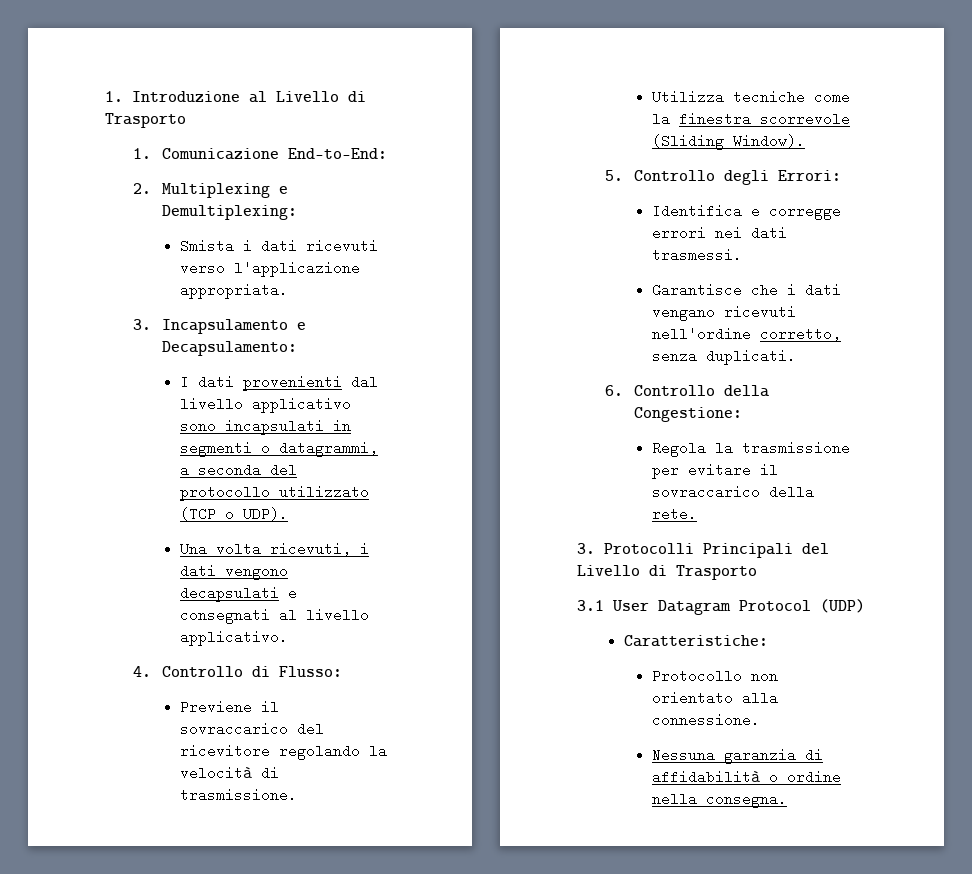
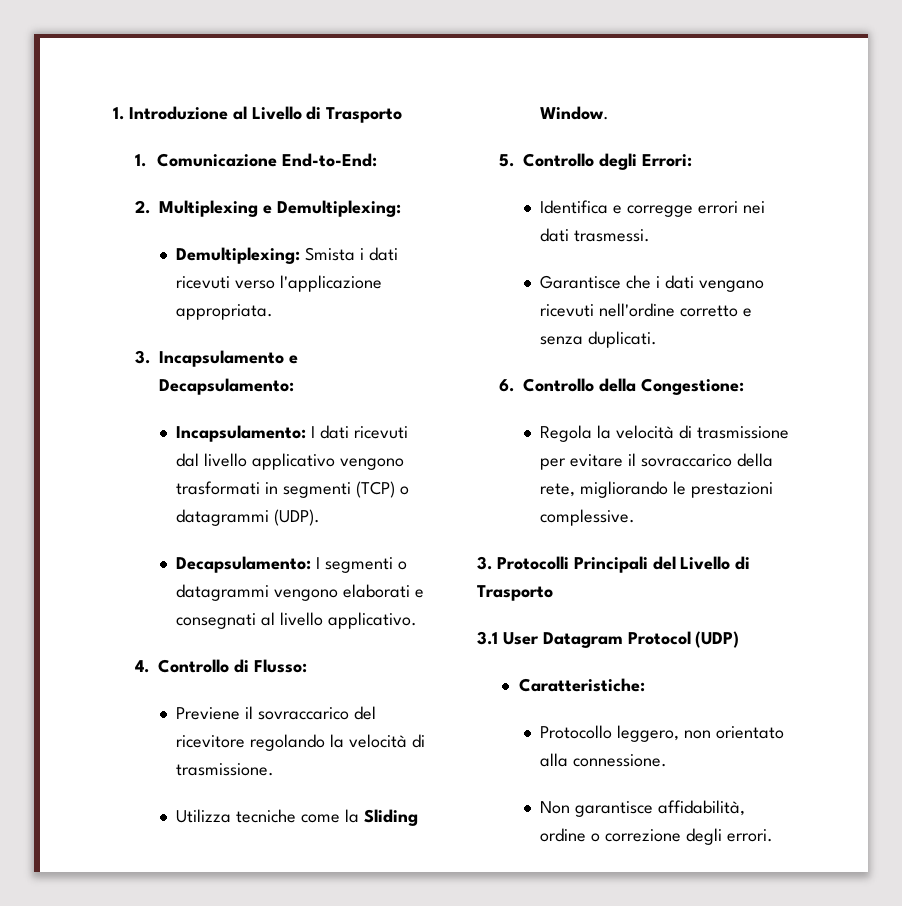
- Smista i dati ricevuti verso l'applicazione appropriata.
+ Demultiplexing: Smista i dati ricevuti verso l'applicazione appropriata.
- I dati provenienti dal livello applicativo sono incapsulati in segmenti o datagrammi, a seconda del protocollo utilizzato (TCP o UDP).
- Una volta ricevuti, i dati vengono decapsulati e consegnati al livello applicativo.
+ Incapsulamento: I dati ricevuti dal livello applicativo vengono trasformati in segmenti (TCP) o datagrammi (UDP).
+ Decapsulamento: I segmenti o datagrammi vengono elaborati e consegnati al livello applicativo.
- Utilizza tecniche come la finestra scorrevole (Sliding Window).
+ Utilizza tecniche come la Sliding Window.
- Garantisce che i dati vengano ricevuti nell'ordine corretto, senza duplicati.
+ Garantisce che i dati vengano ricevuti nell'ordine corretto e senza duplicati.
- Regola la trasmissione per evitare il sovraccarico della rete.
+ Regola la velocità di trasmissione per evitare il sovraccarico della rete, migliorando le prestazioni complessive.
- Protocollo non orientato alla connessione.
+ Protocollo leggero, non orientato alla connessione.
- Nessuna garanzia di affidabilità o ordine nella consegna.
+ Non garantisce affidabilità, ordine o correzione degli errori.

